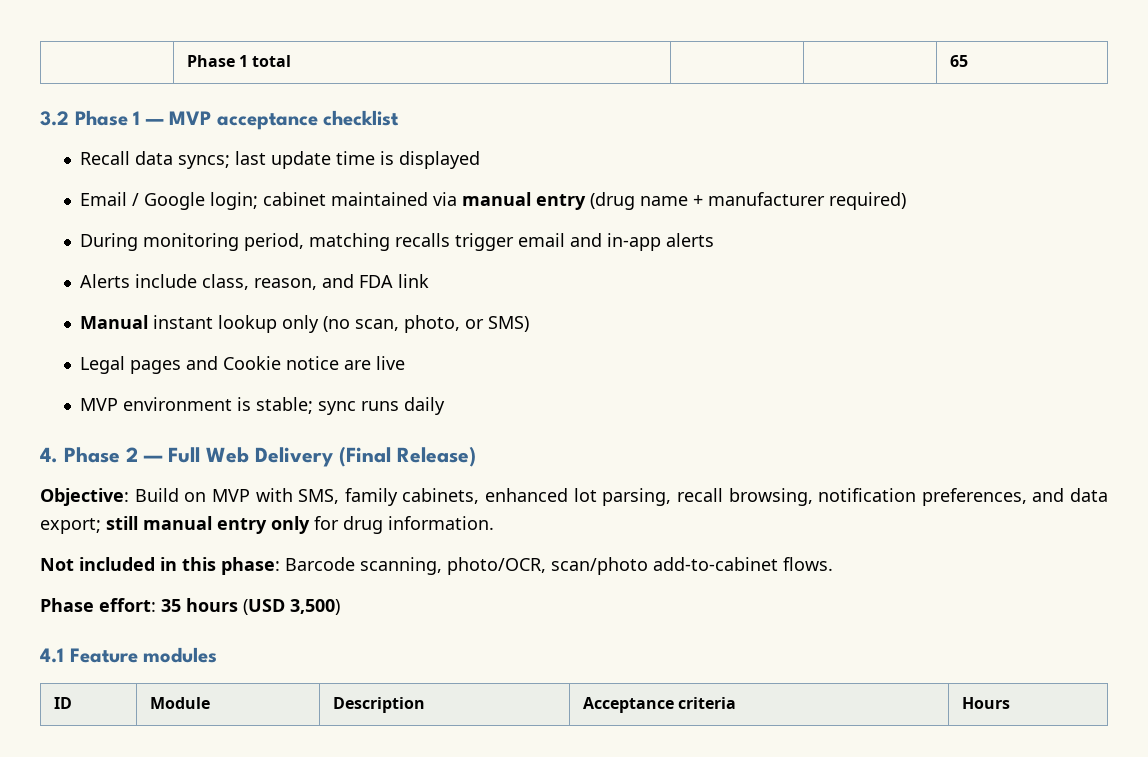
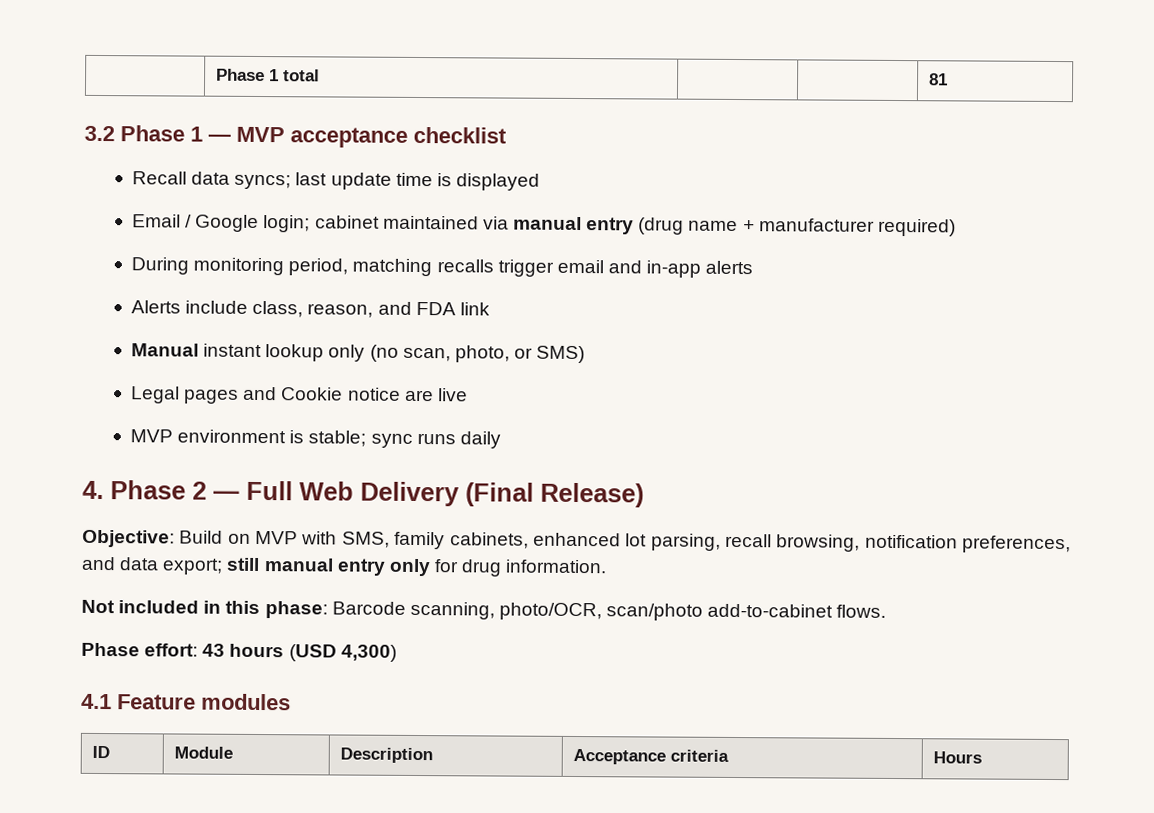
- | Phase 1 total | | | 65
+ | Phase 1 total | | | 81
- Phase effort: 35 hours (USD 3,500)
+ Phase effort: 43 hours (USD 4,300)

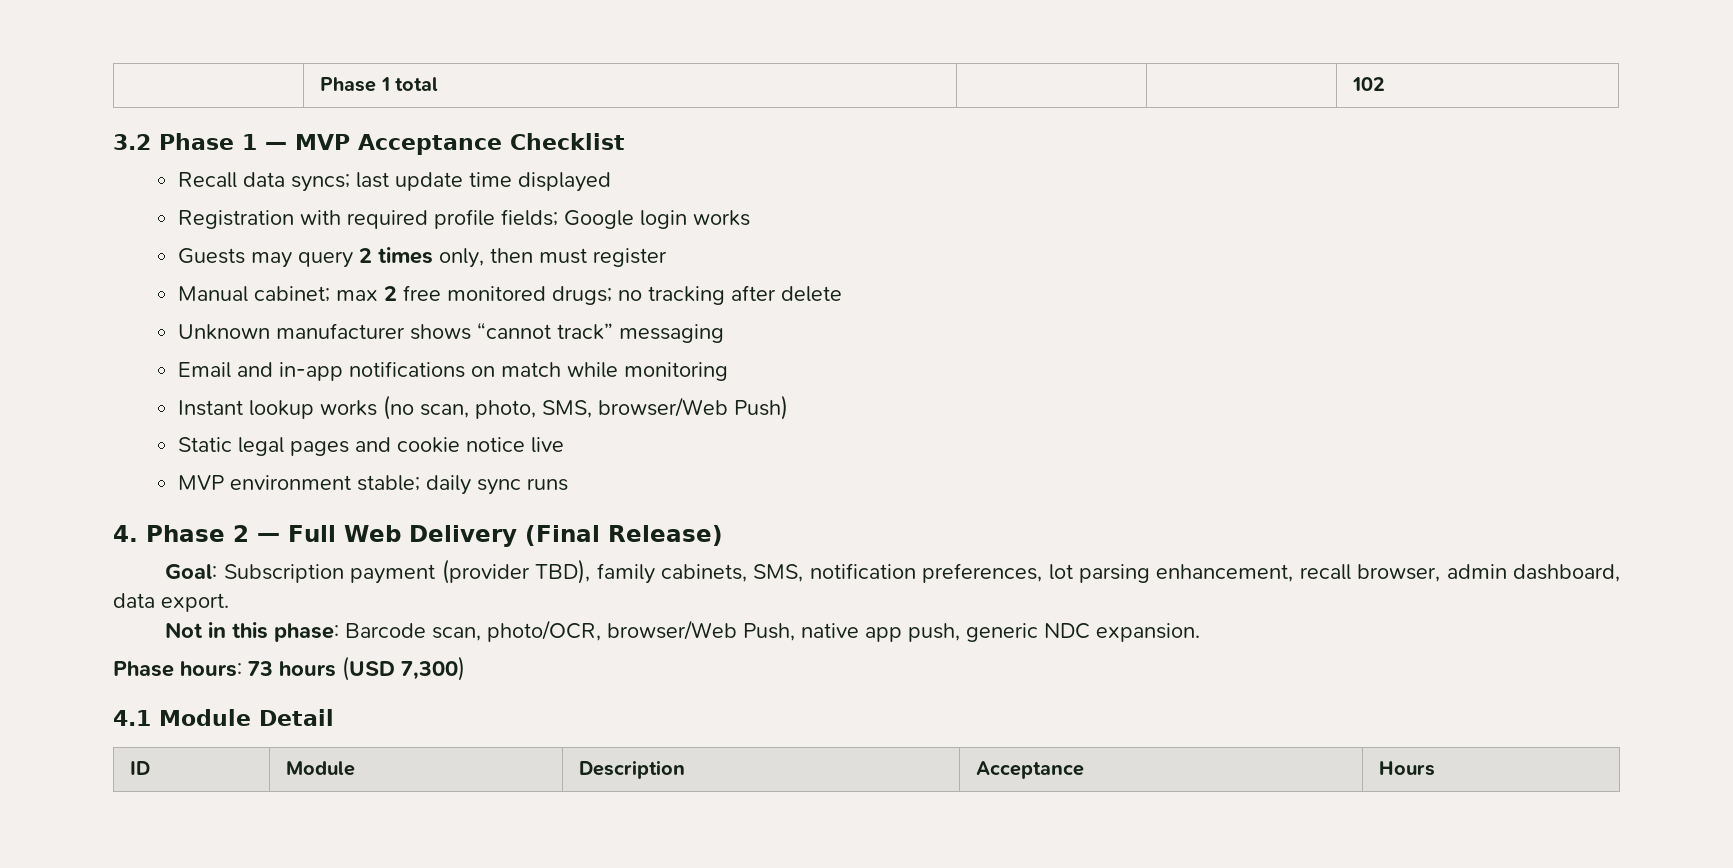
- | Phase 1 total | | | 81
+ | Phase 1 total | | | 102
- 3.2 Phase 1 — MVP acceptance checklist
+ 3.2 Phase 1 — MVP Acceptance Checklist
- Recall data syncs; last update time is displayed
+ Recall data syncs; last update time displayed
- Email / Google login; cabinet maintained via manual entry (drug name + manufacturer required)
- During monitoring period, matching recalls trigger email and in-app alerts
- Alerts include class, reason, and FDA link
- Manual instant lookup only (no scan, photo, or SMS)
- Legal pages and Cookie notice are live
+ Registration with required profile fields; Google login works
+ Guests may query 2 times only, then must register
+ Manual cabinet; max 2 free monitored drugs; no tracking after delete
+ Unknown manufacturer shows “cannot track” messaging
+ Email and in-app notifications on match while monitoring
+ Instant lookup works (no scan, photo, SMS, browser/Web Push)
+ Static legal pages and cookie notice live
- MVP environment is stable; sync runs daily
+ MVP environment stable; daily sync runs
- Objective: Build on MVP with SMS, family cabinets, enhanced lot parsing, recall browsing, notification preferences, and data export; still manual entry only for drug information.
+ Goal: Subscription payment (provider TBD), family cabinets, SMS, notification preferences, lot parsing enhancement, recall browser, admin dashboard, data export.
- Not included in this phase: Barcode scanning, photo/OCR, scan/photo add-to-cabinet flows.
- Phase effort: 43 hours (USD 4,300)
+ Not in this phase: Barcode scan, photo/OCR, browser/Web Push, native app push, generic NDC expansion.
+ Phase hours: 73 hours (USD 7,300)
- 4.1 Feature modules
+ 4.1 Module Detail
- ID | Module | Description | Acceptance criteria | Hours
+ ID | Module | Description | Acceptance | Hours

